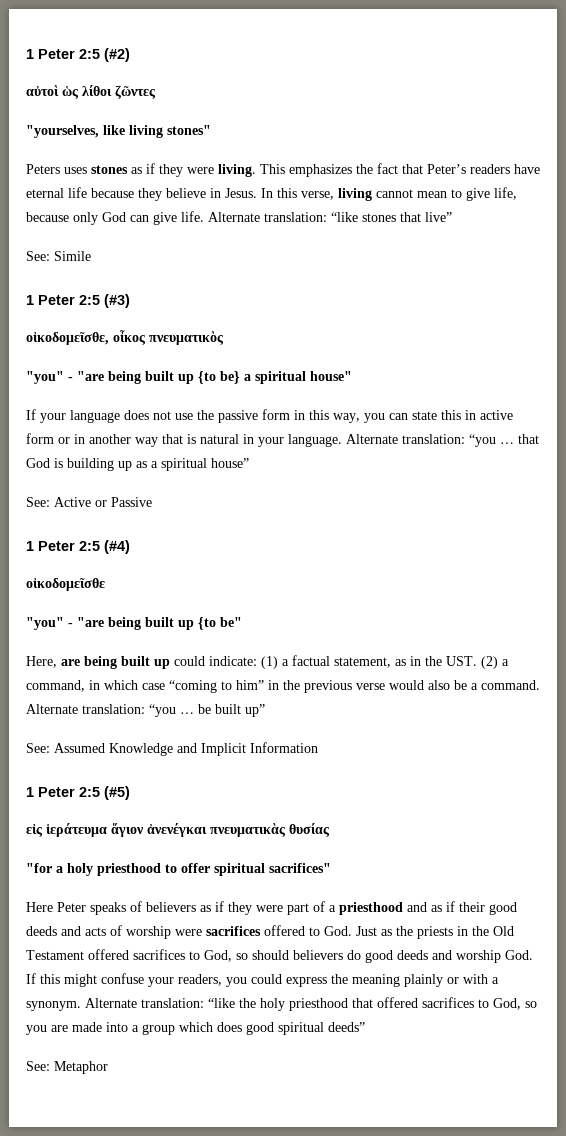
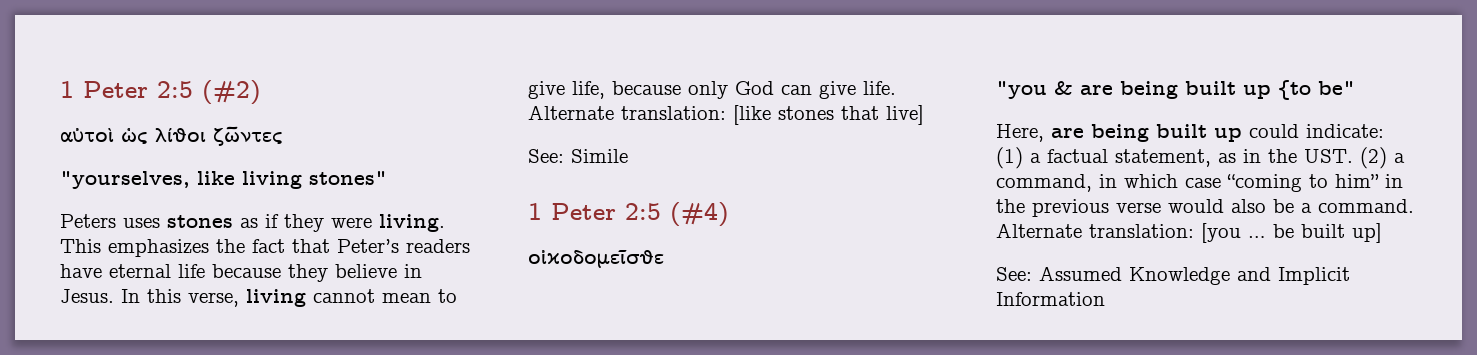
- Alternate translation: “like stones that live”
+ Alternate translation: [like stones that live]
- 1 Peter 2:5 (#3)
- οἰκοδομεῖσθε, οἶκος πνευματικὸς
- "you" - "are being built up {to be} a spiritual house"
- If your language does not use the passive form in this way, you can state this in active form or in another way that is natural in your language. Alternate translation: “you … that God is building up as a spiritual house”
- See: Active or Passive
- "you" - "are being built up {to be"
+ "you & are being built up {to be"
- Alternate translation: “you … be built up”
+ Alternate translation: [you … be built up]
- 1 Peter 2:5 (#5)
- εἰς ἱεράτευμα ἅγιον ἀνενέγκαι πνευματικὰς θυσίας
- "for a holy priesthood to offer spiritual sacrifices"
- Here Peter speaks of believers as if they were part of a priesthood and as if their good deeds and acts of worship were sacrifices offered to God. Just as the priests in the Old Testament offered sacrifices to God, so should believers do good deeds and worship God. If this might confuse your readers, you could express the meaning plainly or with a synonym. Alternate translation: “like the holy priesthood that offered sacrifices to God, so you are made into a group which does good spiritual deeds”
- See: Metaphor

